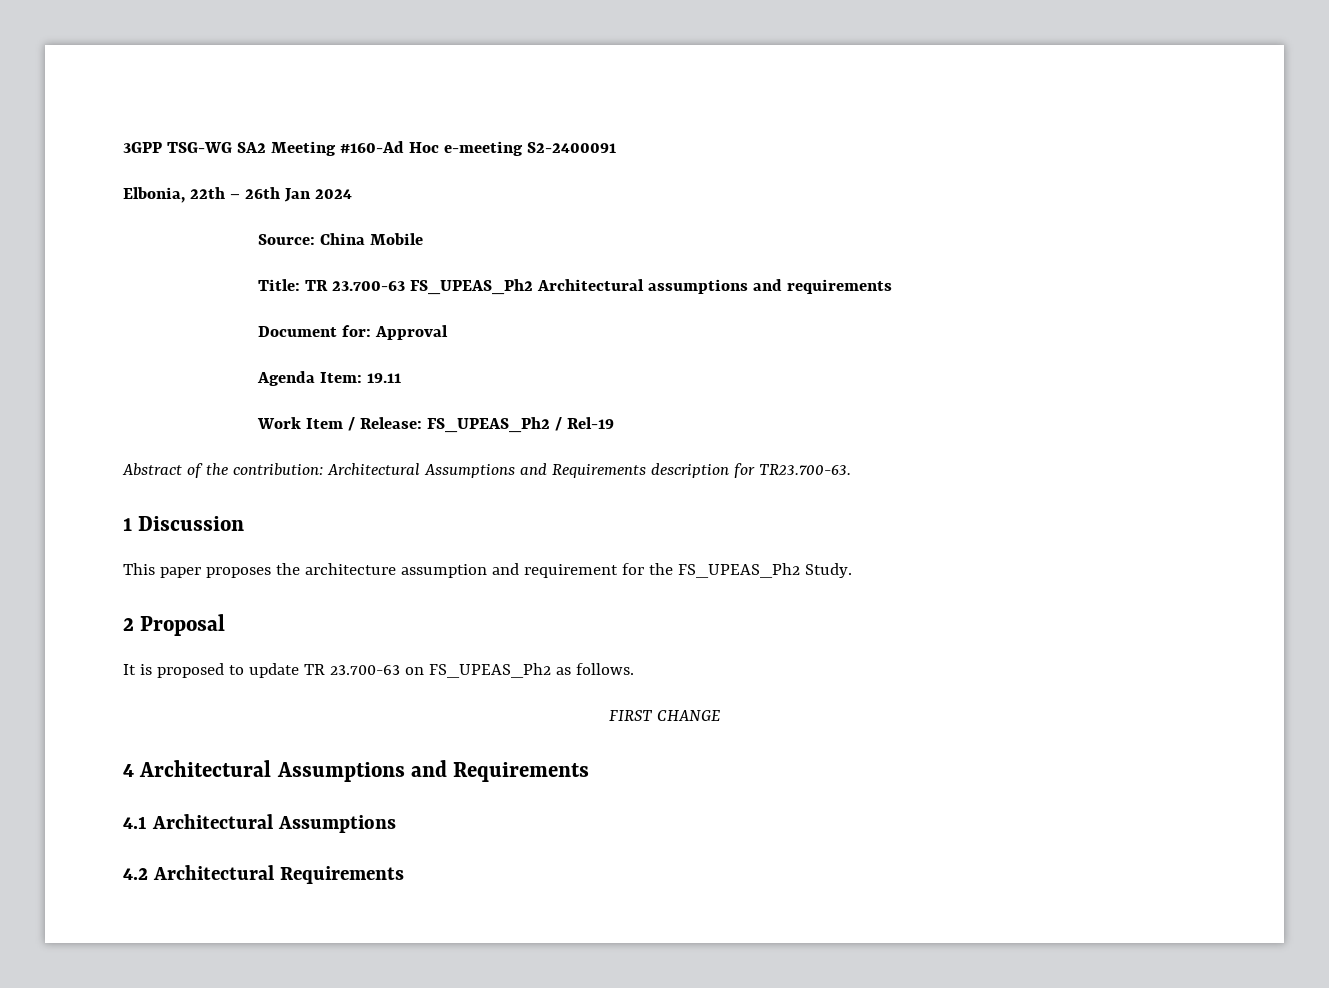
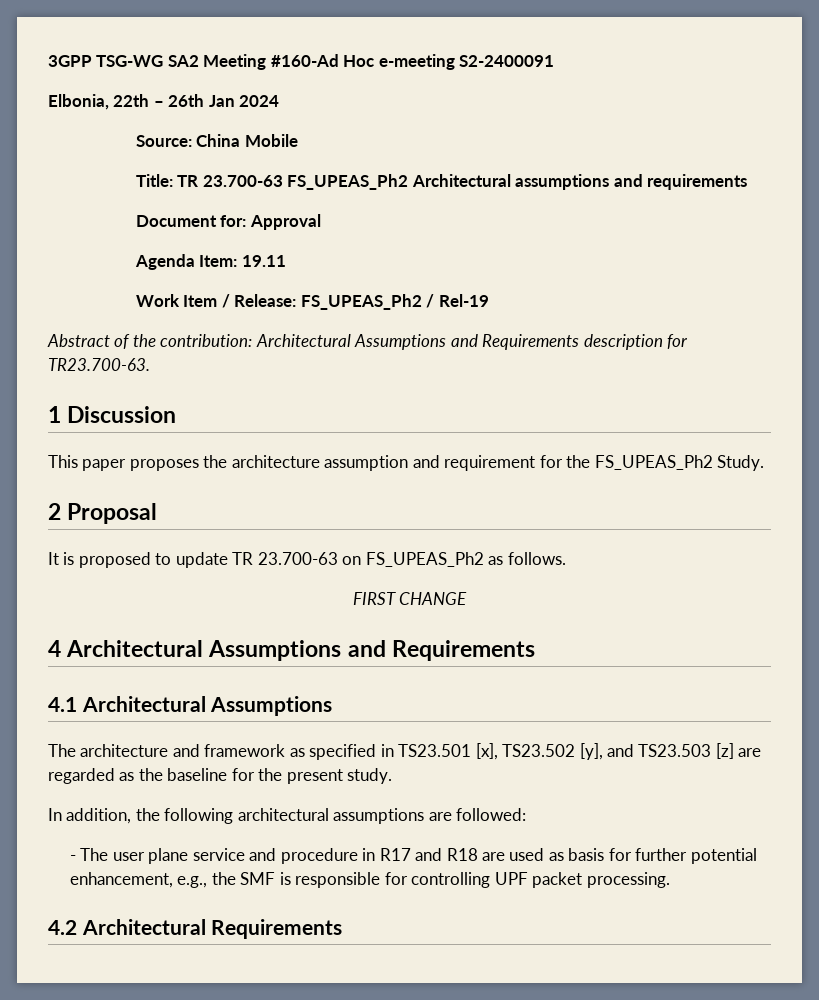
+ The architecture and framework as specified in TS23.501 [x], TS23.502 [y], and TS23.503 [z] are regarded as the baseline for the present study.
+ In addition, the following architectural assumptions are followed:
+ - The user plane service and procedure in R17 and R18 are used as basis for further potential enhancement, e.g., the SMF is responsible for controlling UPF packet processing.

